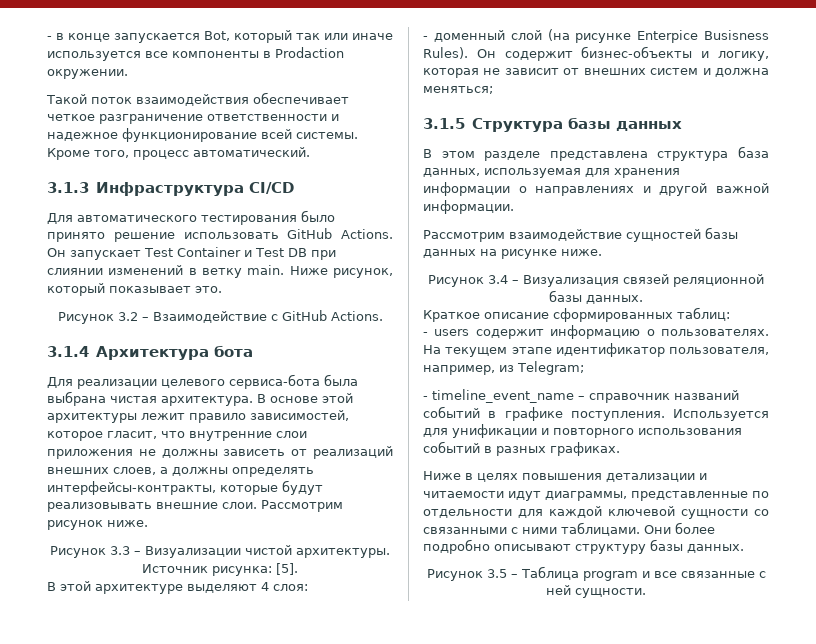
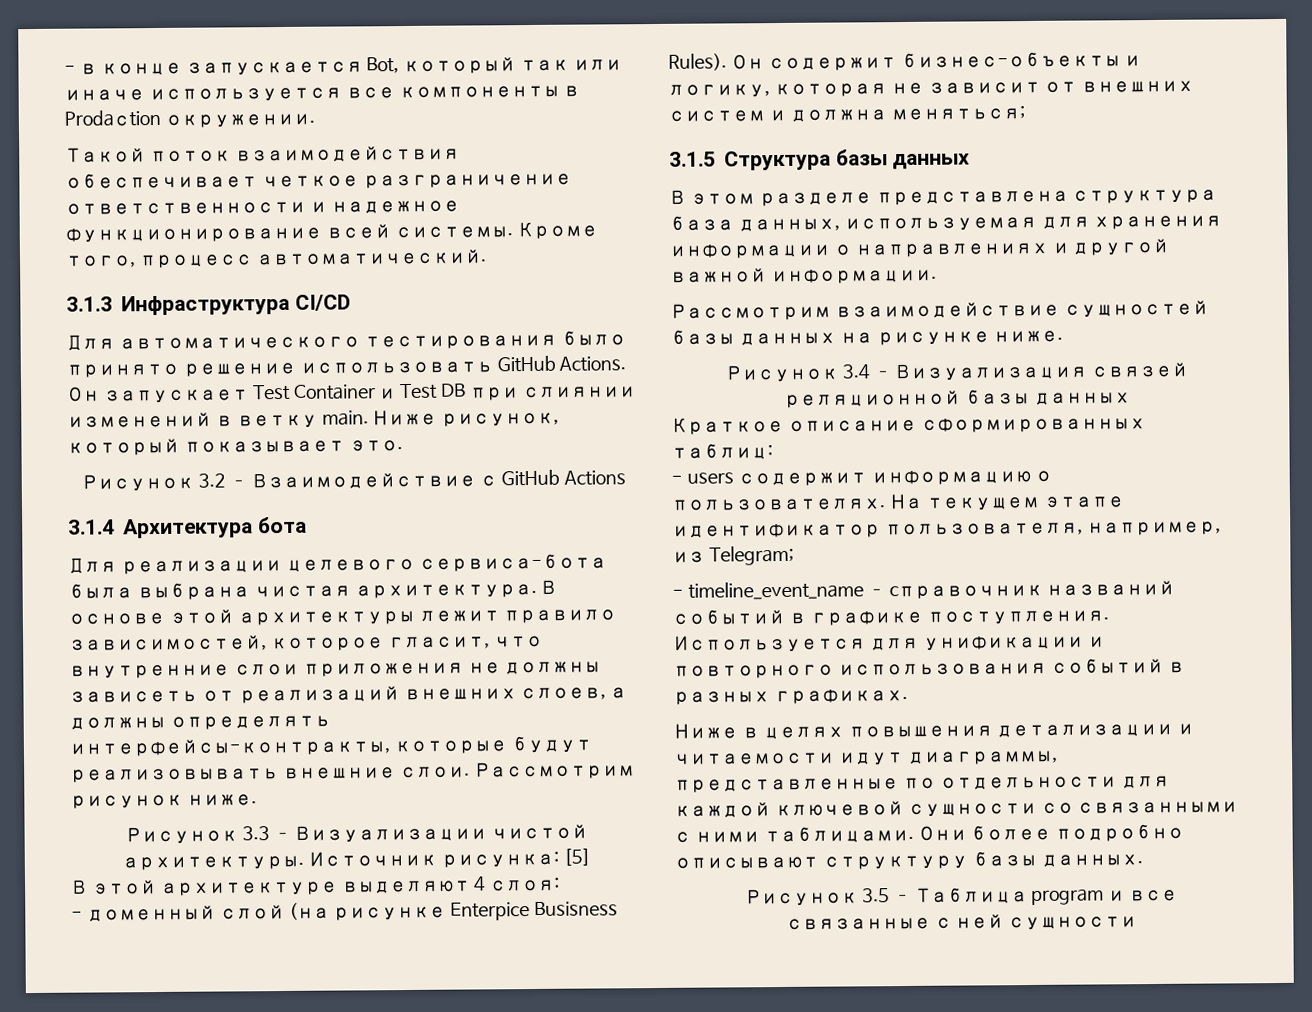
- Рисунок 3.2 – Взаимодействие с GitHub Actions.
+ Рисунок 3.2 – Взаимодействие с GitHub Actions
- Источник рисунка: [5].
+ Источник рисунка: [5]
- Рисунок 3.4 – Визуализация связей реляционной базы данных.
+ Рисунок 3.4 – Визуализация связей реляционной базы данных
- Рисунок 3.5 – Таблица program и все связанные с ней сущности.
+ Рисунок 3.5 – Таблица program и все связанные с ней сущности

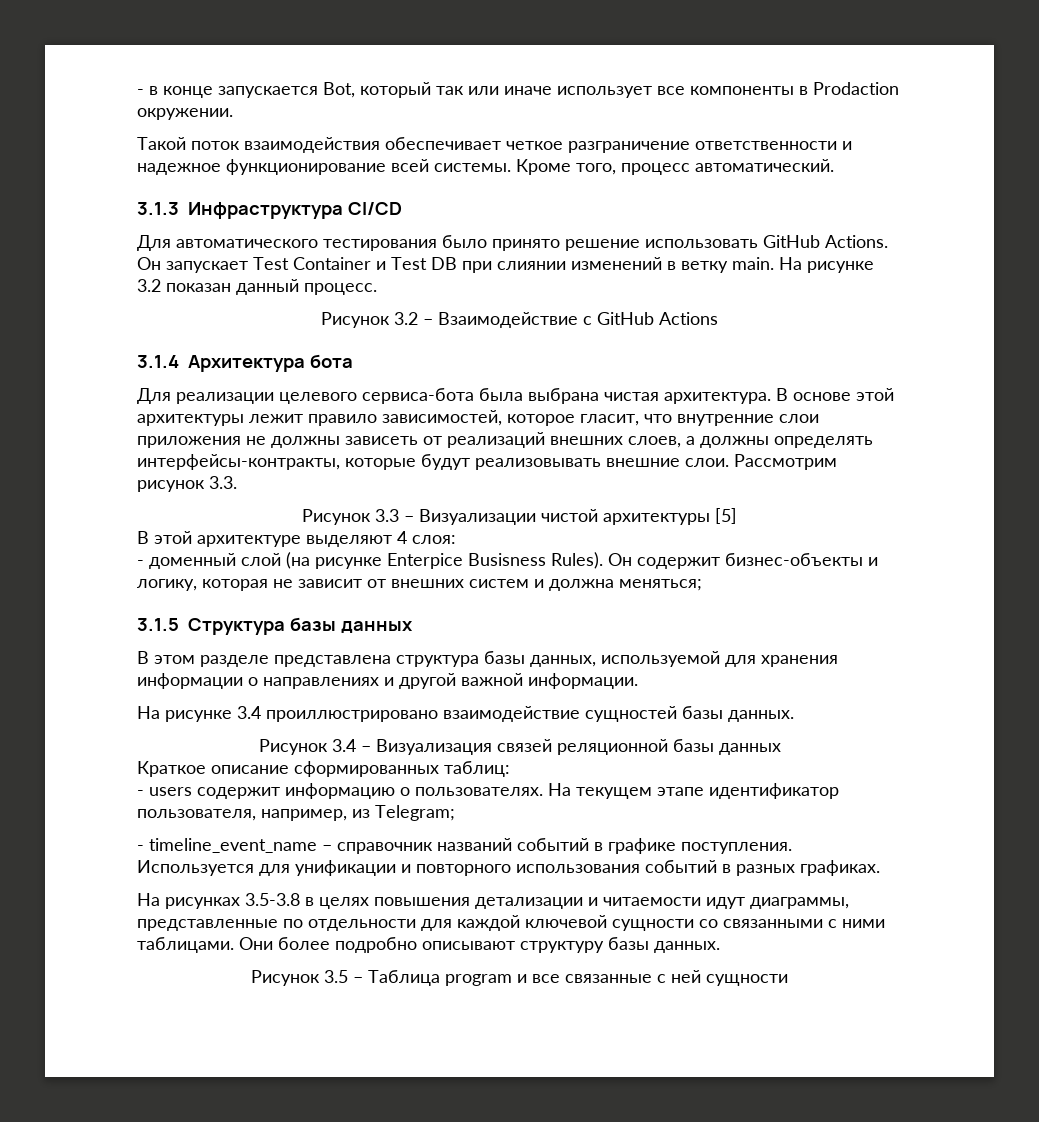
- - в конце запускается Bot, который так или иначе используется все компоненты в Prodaсtion окружении.
+ - в конце запускается Bot, который так или иначе использует все компоненты в Prodaсtion окружении.
- Ниже рисунок, который показывает это.
+ На рисунке 3.2 показан данный процесс.
- Рассмотрим рисунок ниже.
+ Рассмотрим рисунок 3.3.
- Рисунок 3.3 – Визуализации чистой архитектуры. Источник рисунка: [5]
+ Рисунок 3.3 – Визуализации чистой архитектуры [5]
- В этом разделе представлена структура база данных, используемая для хранения информации о направлениях и другой важной информации.
+ В этом разделе представлена структура базы данных, используемой для хранения информации о направлениях и другой важной информации.
- Рассмотрим взаимодействие сущностей базы данных на рисунке ниже.
+ На рисунке 3.4 проиллюстрировано взаимодействие сущностей базы данных.
- Ниже в целях повышения детализации и читаемости идут диаграммы, представленные по отдельности для каждой ключевой сущности со связанными с ними таблицами.
+ На рисунках 3.5-3.8 в целях повышения детализации и читаемости идут диаграммы, представленные по отдельности для каждой ключевой сущности со связанными с ними таблицами.

